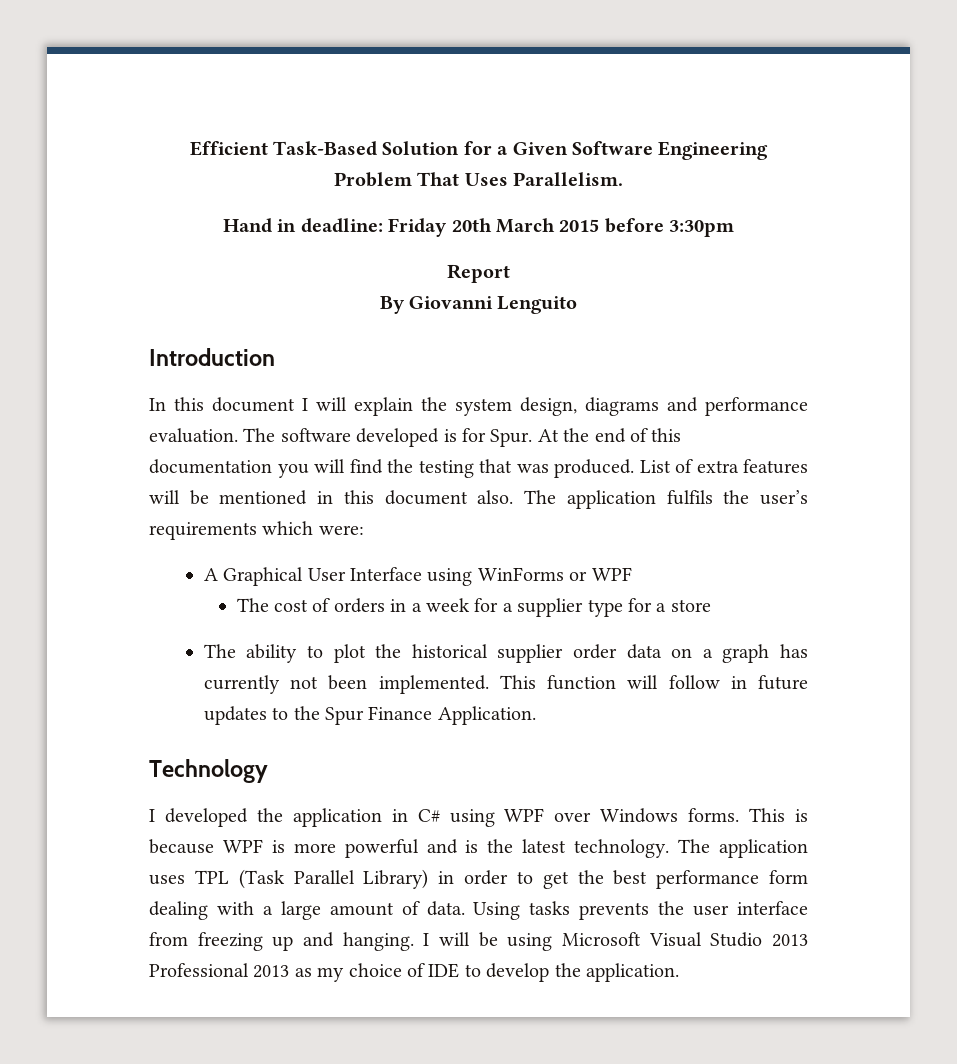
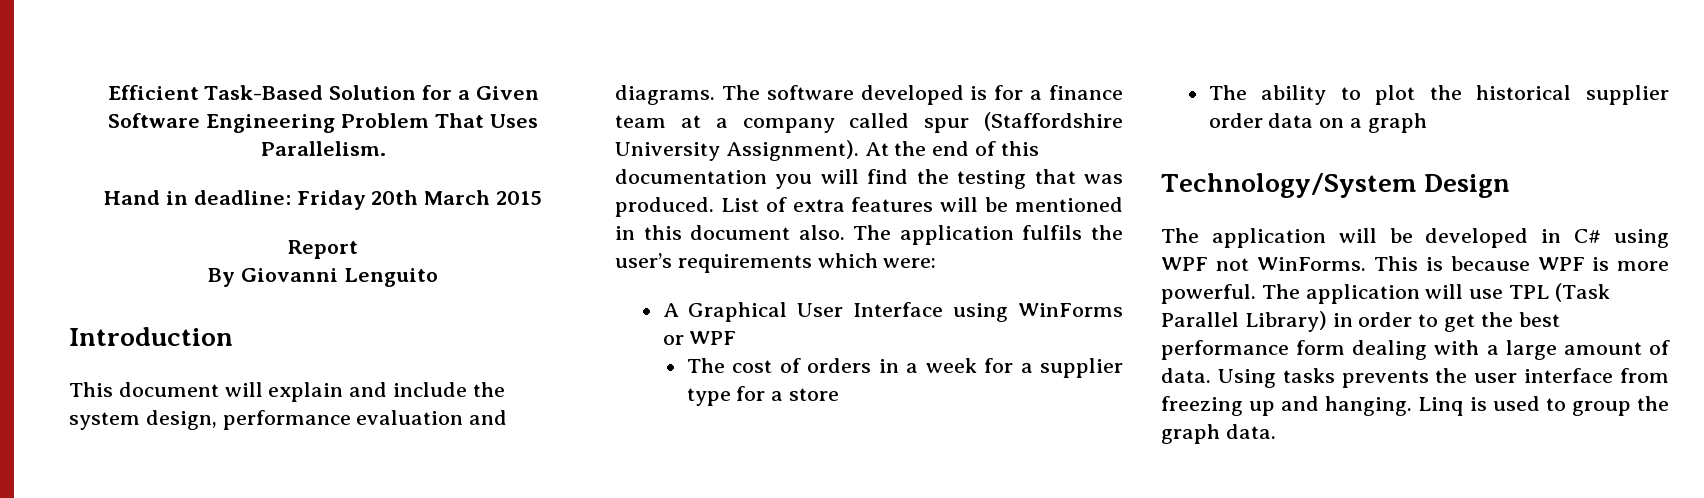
- Hand in deadline: Friday 20th March 2015 before 3:30pm
+ Hand in deadline: Friday 20th March 2015
- In this document I will explain the system design, diagrams and performance evaluation.
+ This document will explain and include the system design, performance evaluation and diagrams.
- The software developed is for Spur.
+ The software developed is for a finance team at a company called spur (Staffordshire University Assignment).
- The ability to plot the historical supplier order data on a graph has currently not been implemented. This function will follow in future updates to the Spur Finance Application.
- Technology
- I developed the application in C# using WPF over Windows forms.
+ The ability to plot the historical supplier order data on a graph
+ Technology/System Design
+ The application will be developed in C# using WPF not WinForms.
- This is because WPF is more powerful and is the latest technology. The application uses TPL (Task Parallel Library) in order to get the best performance form dealing with a large amount of data.
+ This is because WPF is more powerful. The application will use TPL (Task Parallel Library) in order to get the best performance form dealing with a large amount of data.
- I will be using Microsoft Visual Studio 2013 Professional 2013 as my choice of IDE to develop the application.
+ Linq is used to group the graph data.

